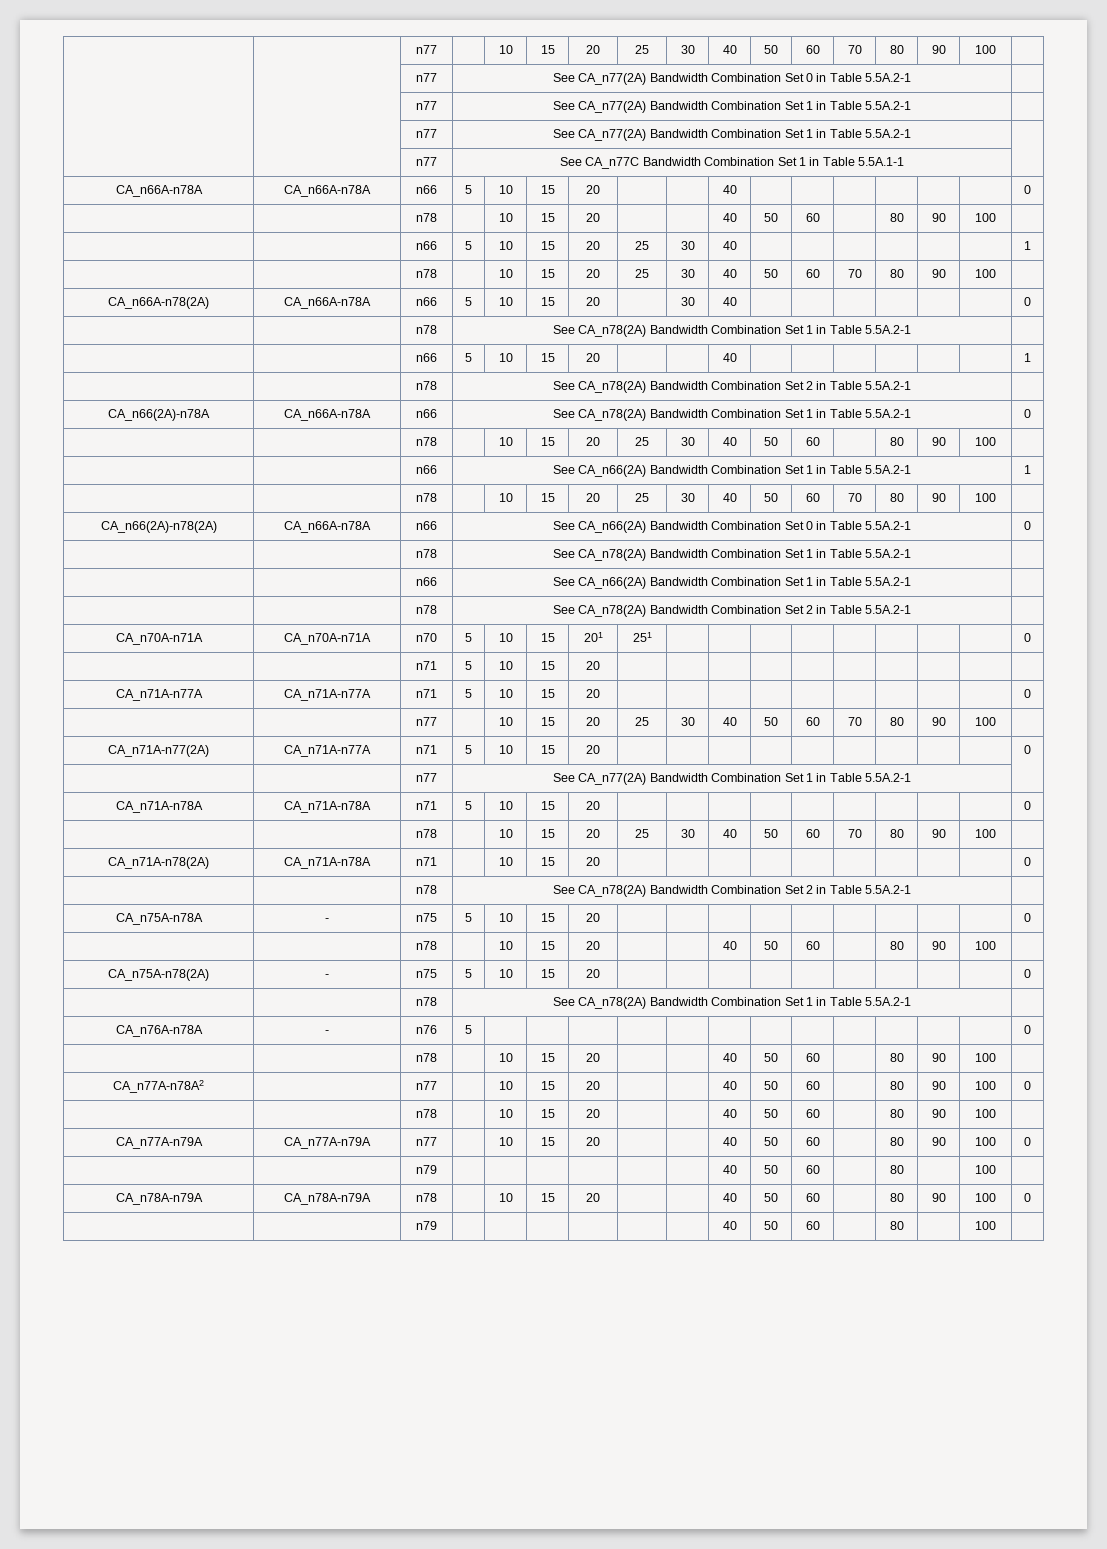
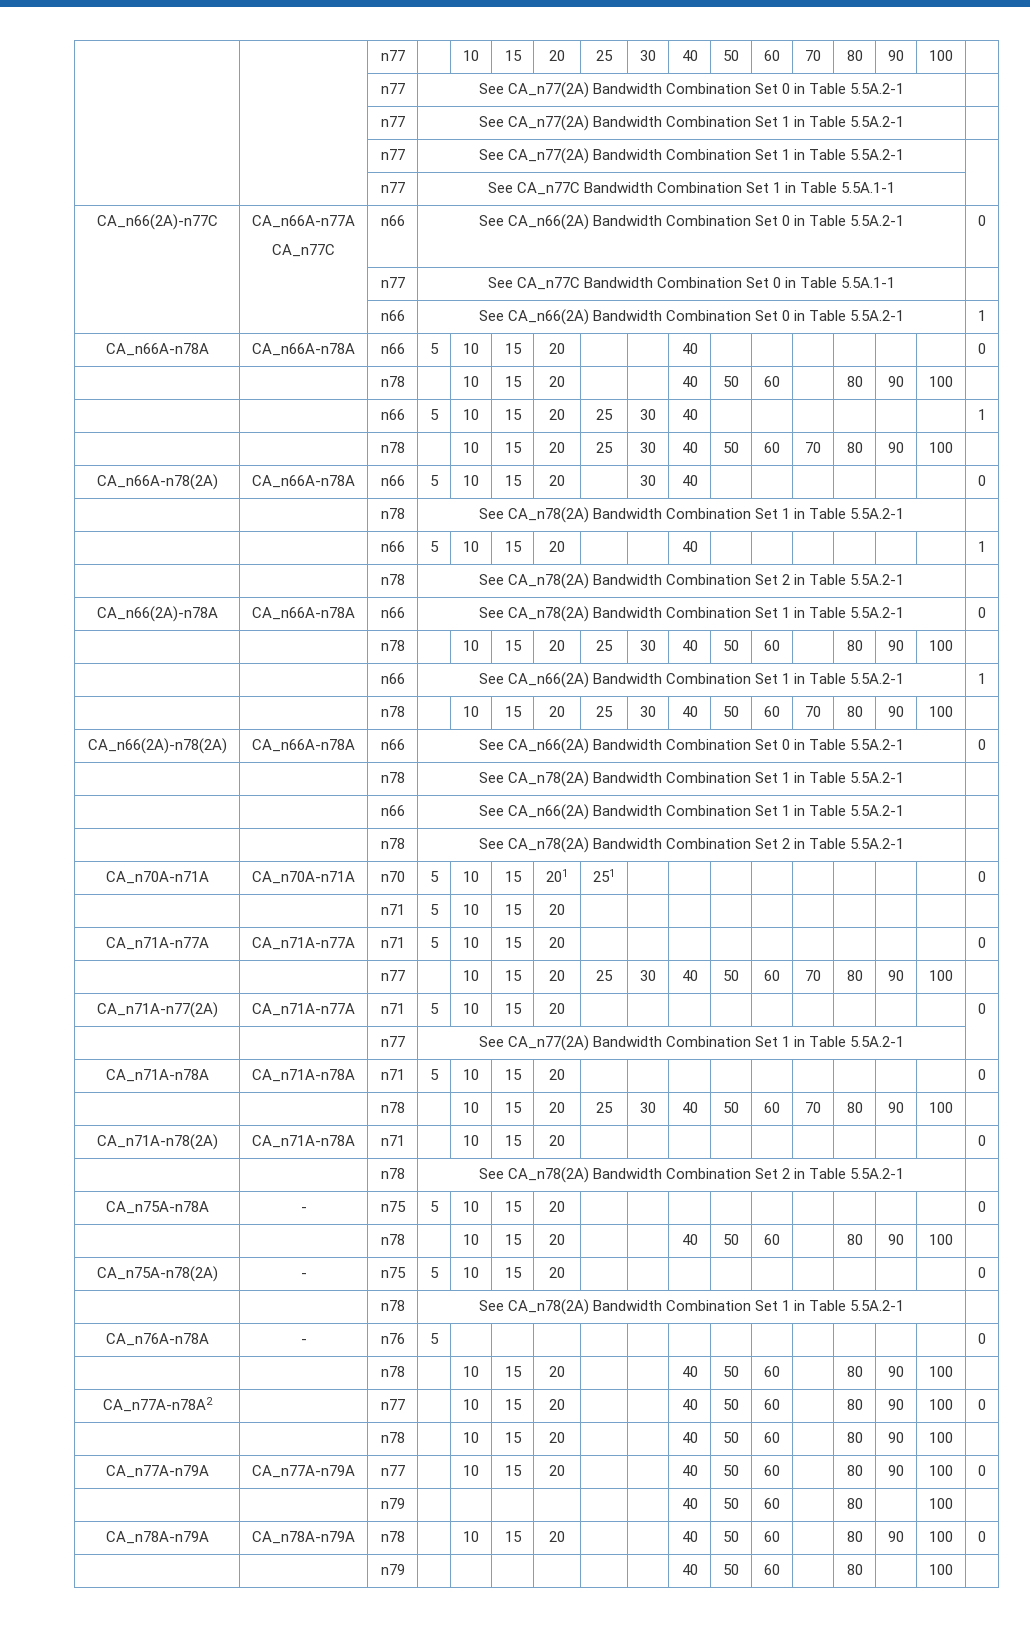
+ CA_n66(2A)-n77C | CA_n66A-n77A
+ CA_n77C | n66 | See CA_n66(2A) Bandwidth Combination Set 0 in Table 5.5A.2-1 | 0
+ | | n77 | See CA_n77C Bandwidth Combination Set 0 in Table 5.5A.1-1 |
+ | | n66 | See CA_n66(2A) Bandwidth Combination Set 0 in Table 5.5A.2-1 | 1

